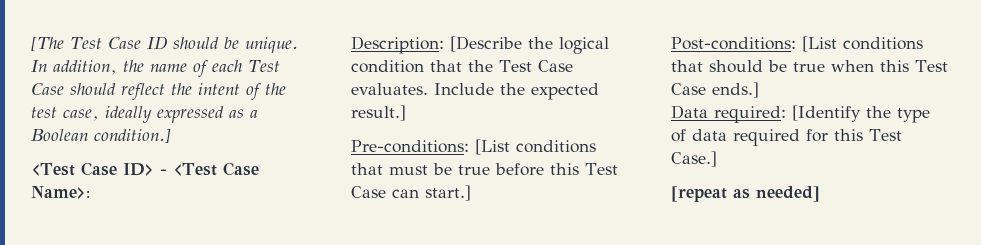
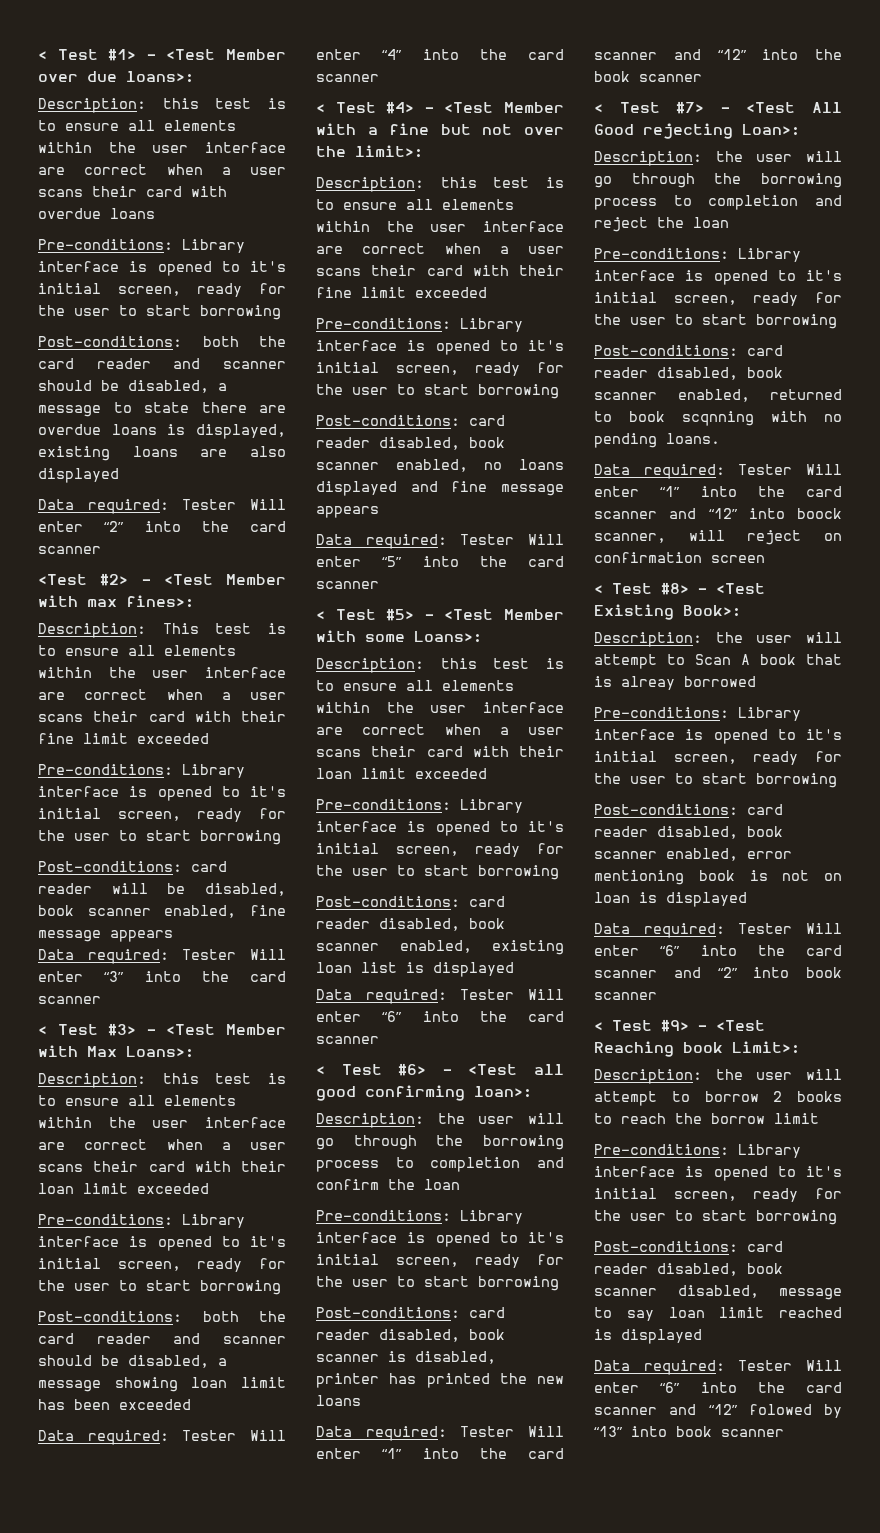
- [The Test Case ID should be unique. In addition, the name of each Test Case should reflect the intent of the test case, ideally expressed as a Boolean condition.]
- <Test Case ID> - <Test Case Name>:
- Description: [Describe the logical condition that the Test Case evaluates. Include the expected result.]
- Pre-conditions: [List conditions that must be true before this Test Case can start.]
- Post-conditions: [List conditions that should be true when this Test Case ends.]
- Data required: [Identify the type of data required for this Test Case.]
- [repeat as needed]
+ < Test #1> - <Test Member over due loans>:
+ Description: this test is to ensure all elements within the user interface are correct when a user scans their card with overdue loans
+ Pre-conditions: Library interface is opened to it's initial screen, ready for the user to start borrowing
+ Post-conditions: both the card reader and scanner should be disabled, a message to state there are overdue loans is displayed, existing loans are also displayed
+ Data required: Tester Will enter “2” into the card scanner
+ <Test #2> - <Test Member with max fines>:
+ Description: This test is to ensure all elements within the user interface are correct when a user scans their card with their fine limit exceeded
+ Pre-conditions: Library interface is opened to it's initial screen, ready for the user to start borrowing
+ Post-conditions: card reader will be disabled, book scanner enabled, fine message appears
+ Data required: Tester Will enter “3” into the card scanner
+ < Test #3> - <Test Member with Max Loans>:
+ Description: this test is to ensure all elements within the user interface are correct when a user scans their card with their loan limit exceeded
+ Pre-conditions: Library interface is opened to it's initial screen, ready for the user to start borrowing
+ Post-conditions: both the card reader and scanner should be disabled, a message showing loan limit has been exceeded
+ Data required: Tester Will enter “4” into the card scanner
+ < Test #4> - <Test Member with a fine but not over the limit>:
+ Description: this test is to ensure all elements within the user interface are correct when a user scans their card with their fine limit exceeded
+ Pre-conditions: Library interface is opened to it's initial screen, ready for the user to start borrowing
+ Post-conditions: card reader disabled, book scanner enabled, no loans displayed and fine message appears
+ Data required: Tester Will enter “5” into the card scanner
+ < Test #5> - <Test Member with some Loans>:
+ Description: this test is to ensure all elements within the user interface are correct when a user scans their card with their loan limit exceeded
+ Pre-conditions: Library interface is opened to it's initial screen, ready for the user to start borrowing
+ Post-conditions: card reader disabled, book scanner enabled, existing loan list is displayed
+ Data required: Tester Will enter “6” into the card scanner
+ < Test #6> - <Test all good confirming loan>:
+ Description: the user will go through the borrowing process to completion and confirm the loan
+ Pre-conditions: Library interface is opened to it's initial screen, ready for the user to start borrowing
+ Post-conditions: card reader disabled, book scanner is disabled, printer has printed the new loans
+ Data required: Tester Will enter “1” into the card scanner and “12” into the book scanner
+ < Test #7> - <Test All Good rejecting Loan>:
+ Description: the user will go through the borrowing process to completion and reject the loan
+ Pre-conditions: Library interface is opened to it's initial screen, ready for the user to start borrowing
+ Post-conditions: card reader disabled, book scanner enabled, returned to book scqnning with no pending loans.
+ Data required: Tester Will enter “1” into the card scanner and “12” into boock scanner, will reject on confirmation screen
+ < Test #8> - <Test Existing Book>:
+ Description: the user will attempt to Scan A book that is alreay borrowed
+ Pre-conditions: Library interface is opened to it's initial screen, ready for the user to start borrowing
+ Post-conditions: card reader disabled, book scanner enabled, error mentioning book is not on loan is displayed
+ Data required: Tester Will enter “6” into the card scanner and “2” into book scanner
+ < Test #9> - <Test Reaching book Limit>:
+ Description: the user will attempt to borrow 2 books to reach the borrow limit
+ Pre-conditions: Library interface is opened to it's initial screen, ready for the user to start borrowing
+ Post-conditions: card reader disabled, book scanner disabled, message to say loan limit reached is displayed
+ Data required: Tester Will enter “6” into the card scanner and “12” folowed by “13” into book scanner

